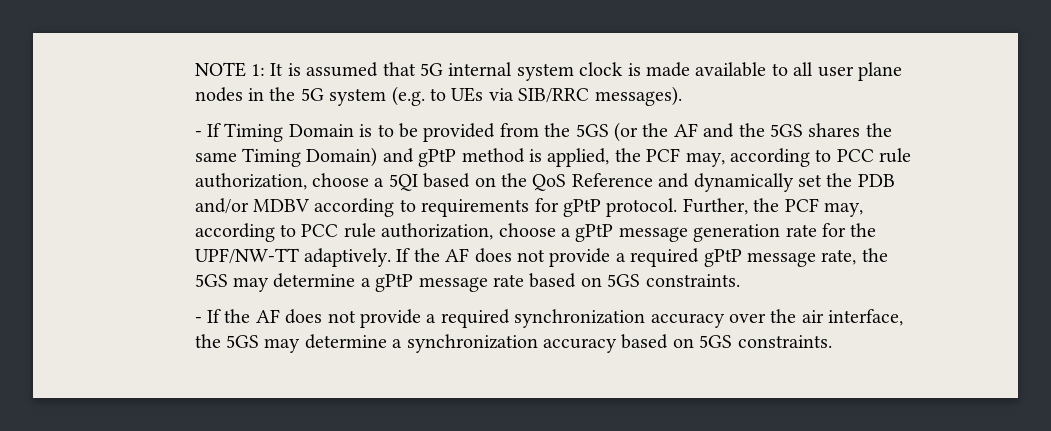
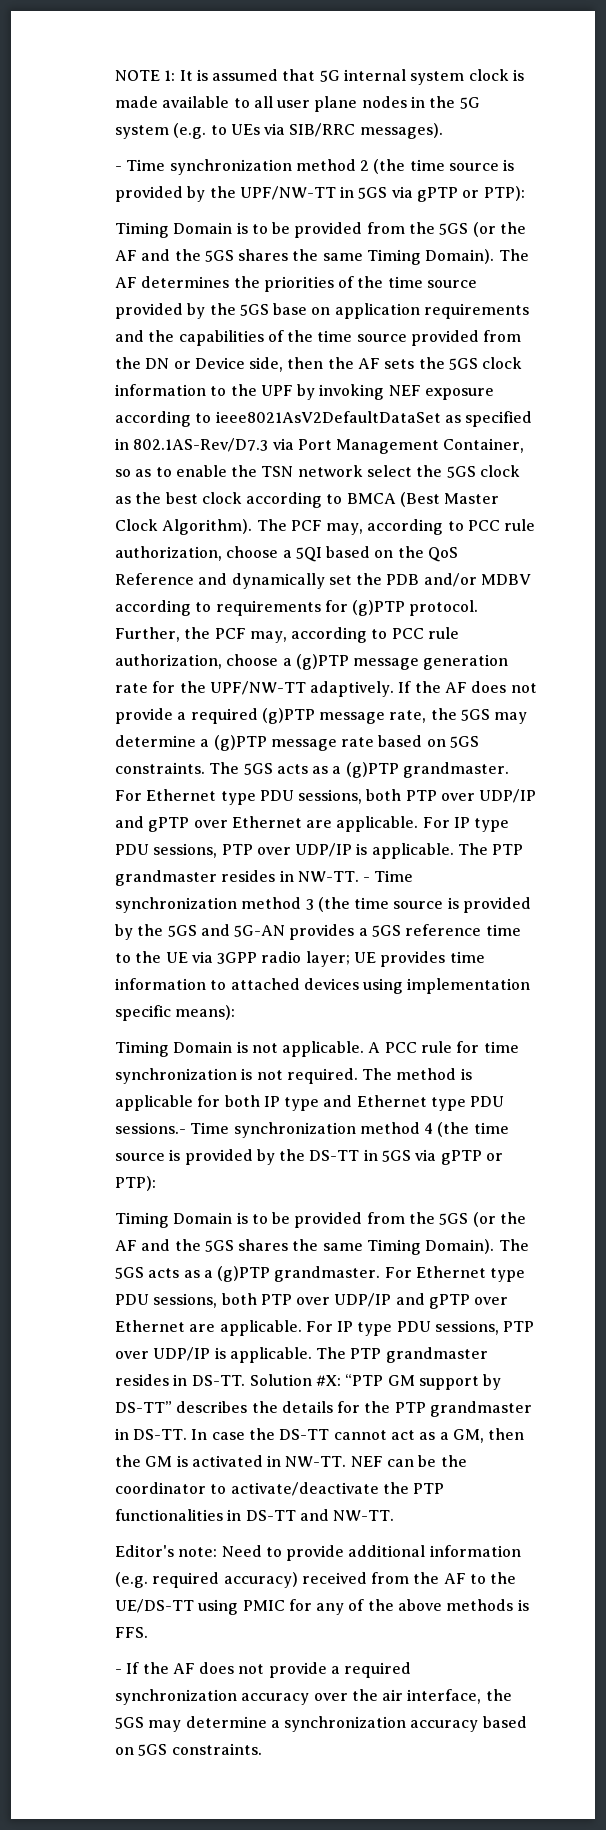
- - If Timing Domain is to be provided from the 5GS (or the AF and the 5GS shares the same Timing Domain) and gPtP method is applied, the PCF may, according to PCC rule authorization, choose a 5QI based on the QoS Reference and dynamically set the PDB and/or MDBV according to requirements for gPtP protocol.
+ - Time synchronization method 2 (the time source is provided by the UPF/NW-TT in 5GS via gPTP or PTP):
+ Timing Domain is to be provided from the 5GS (or the AF and the 5GS shares the same Timing Domain). The AF determines the priorities of the time source provided by the 5GS base on application requirements and the capabilities of the time source provided from the DN or Device side, then the AF sets the 5GS clock information to the UPF by invoking NEF exposure according to ieee8021AsV2DefaultDataSet as specified in 802.1AS-Rev/D7.3 via Port Management Container, so as to enable the TSN network select the 5GS clock as the best clock according to BMCA (Best Master Clock Algorithm). The PCF may, according to PCC rule authorization, choose a 5QI based on the QoS Reference and dynamically set the PDB and/or MDBV according to requirements for (g)PTP protocol.
- Further, the PCF may, according to PCC rule authorization, choose a gPtP message generation rate for the UPF/NW-TT adaptively.
+ Further, the PCF may, according to PCC rule authorization, choose a (g)PTP message generation rate for the UPF/NW-TT adaptively.
- If the AF does not provide a required gPtP message rate, the 5GS may determine a gPtP message rate based on 5GS constraints.
+ If the AF does not provide a required (g)PTP message rate, the 5GS may determine a (g)PTP message rate based on 5GS constraints. The 5GS acts as a (g)PTP grandmaster. For Ethernet type PDU sessions, both PTP over UDP/IP and gPTP over Ethernet are applicable. For IP type PDU sessions, PTP over UDP/IP is applicable. The PTP grandmaster resides in NW-TT. - Time synchronization method 3 (the time source is provided by the 5GS and 5G-AN provides a 5GS reference time to the UE via 3GPP radio layer; UE provides time information to attached devices using implementation specific means):
+ Timing Domain is not applicable. A PCC rule for time synchronization is not required. The method is applicable for both IP type and Ethernet type PDU sessions.- Time synchronization method 4 (the time source is provided by the DS-TT in 5GS via gPTP or PTP):
+ Timing Domain is to be provided from the 5GS (or the AF and the 5GS shares the same Timing Domain). The 5GS acts as a (g)PTP grandmaster. For Ethernet type PDU sessions, both PTP over UDP/IP and gPTP over Ethernet are applicable. For IP type PDU sessions, PTP over UDP/IP is applicable. The PTP grandmaster resides in DS-TT. Solution #X: “PTP GM support by DS-TT” describes the details for the PTP grandmaster in DS-TT. In case the DS-TT cannot act as a GM, then the GM is activated in NW-TT. NEF can be the coordinator to activate/deactivate the PTP functionalities in DS-TT and NW-TT.
+ Editor's note: Need to provide additional information (e.g. required accuracy) received from the AF to the UE/DS-TT using PMIC for any of the above methods is FFS.

